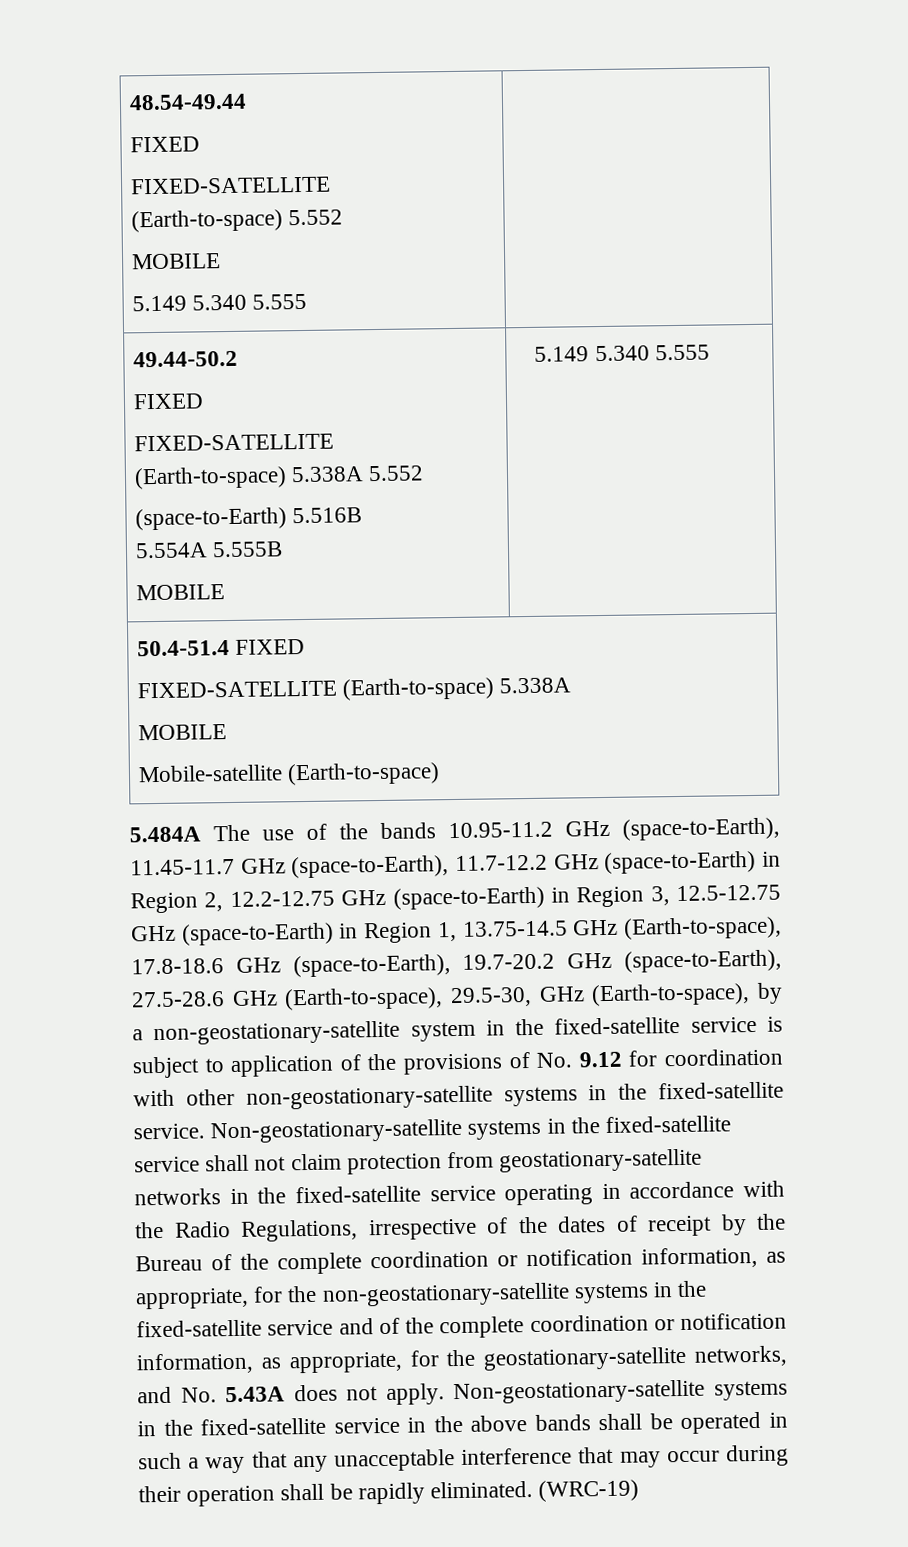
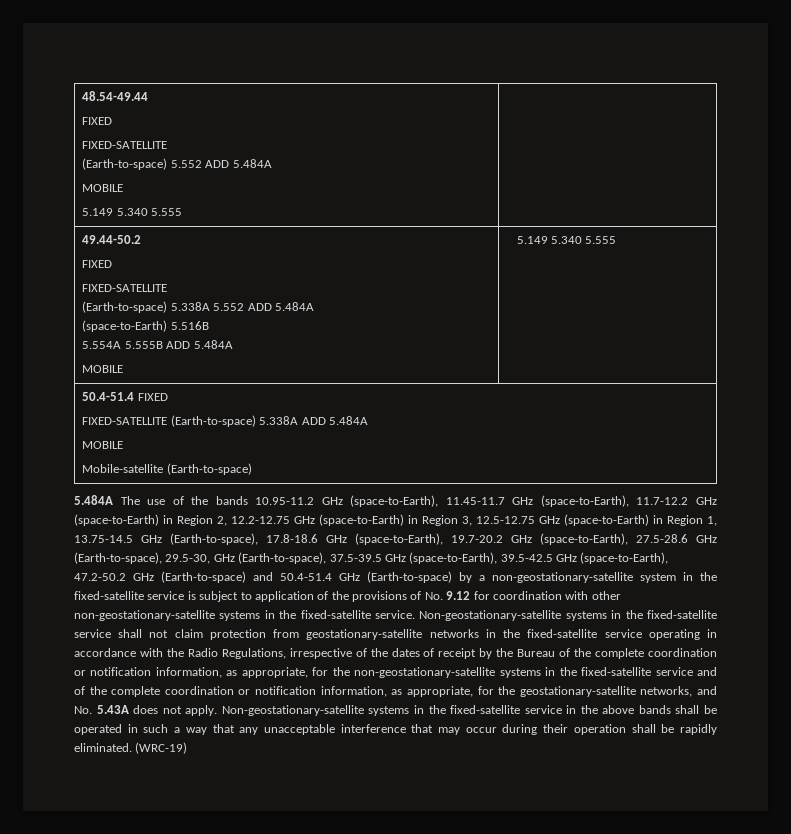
  48.54-49.44
  FIXED
  FIXED-SATELLITE
- (Earth-to-space) 5.552
+ (Earth-to-space) 5.552 ADD 5.484A
  49.44-50.2
  FIXED
  FIXED-SATELLITE
- (Earth-to-space) 5.338A 5.552
+ (Earth-to-space) 5.338A 5.552 ADD 5.484A
  (space-to-Earth) 5.516B
- 5.554A 5.555B
+ 5.554A 5.555B ADD 5.484A
  50.4-51.4 FIXED
- FIXED-SATELLITE (Earth-to-space) 5.338A
+ FIXED-SATELLITE (Earth-to-space) 5.338A ADD 5.484A
- 5.484A The use of the bands 10.95-11.2 GHz (space-to-Earth), 11.45-11.7 GHz (space-to-Earth), 11.7-12.2 GHz (space-to-Earth) in Region 2, 12.2-12.75 GHz (space-to-Earth) in Region 3, 12.5-12.75 GHz (space-to-Earth) in Region 1, 13.75-14.5 GHz (Earth-to-space), 17.8-18.6 GHz (space-to-Earth), 19.7-20.2 GHz (space-to-Earth), 27.5-28.6 GHz (Earth-to-space), 29.5-30, GHz (Earth-to-space), by a non-geostationary-satellite system in the fixed-satellite service is subject to application of the provisions of No. 9.12 for coordination with other non-geostationary-satellite systems in the fixed-satellite service.
+ 5.484A The use of the bands 10.95-11.2 GHz (space-to-Earth), 11.45-11.7 GHz (space-to-Earth), 11.7-12.2 GHz (space-to-Earth) in Region 2, 12.2-12.75 GHz (space-to-Earth) in Region 3, 12.5-12.75 GHz (space-to-Earth) in Region 1, 13.75-14.5 GHz (Earth-to-space), 17.8-18.6 GHz (space-to-Earth), 19.7-20.2 GHz (space-to-Earth), 27.5-28.6 GHz (Earth-to-space), 29.5-30, GHz (Earth-to-space), 37.5-39.5 GHz (space-to-Earth), 39.5-42.5 GHz (space-to-Earth), 47.2-50.2 GHz (Earth-to-space) and 50.4-51.4 GHz (Earth-to-space) by a non-geostationary-satellite system in the fixed-satellite service is subject to application of the provisions of No. 9.12 for coordination with other non-geostationary-satellite systems in the fixed-satellite service.

